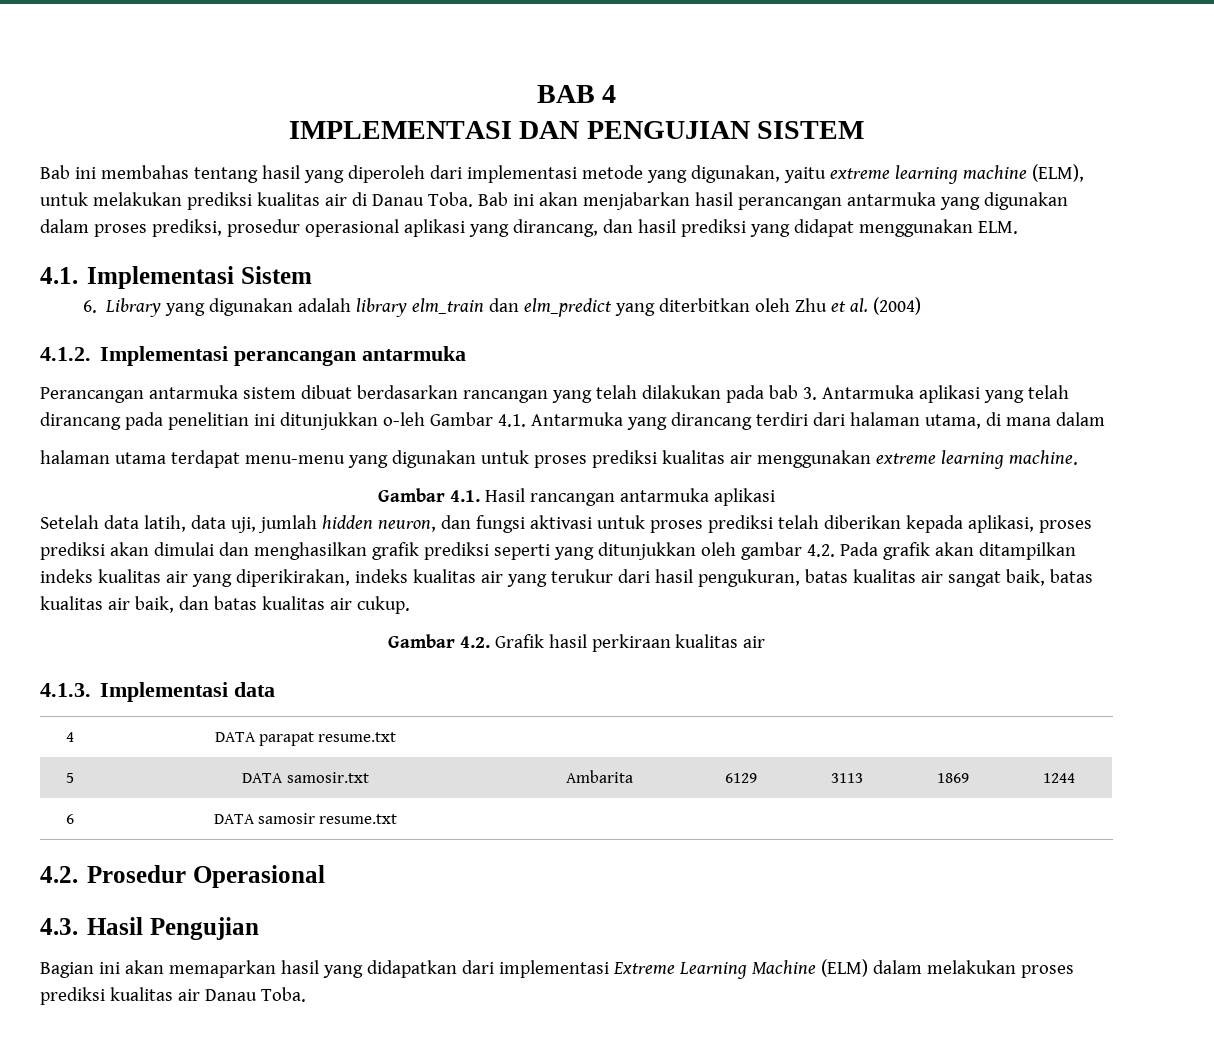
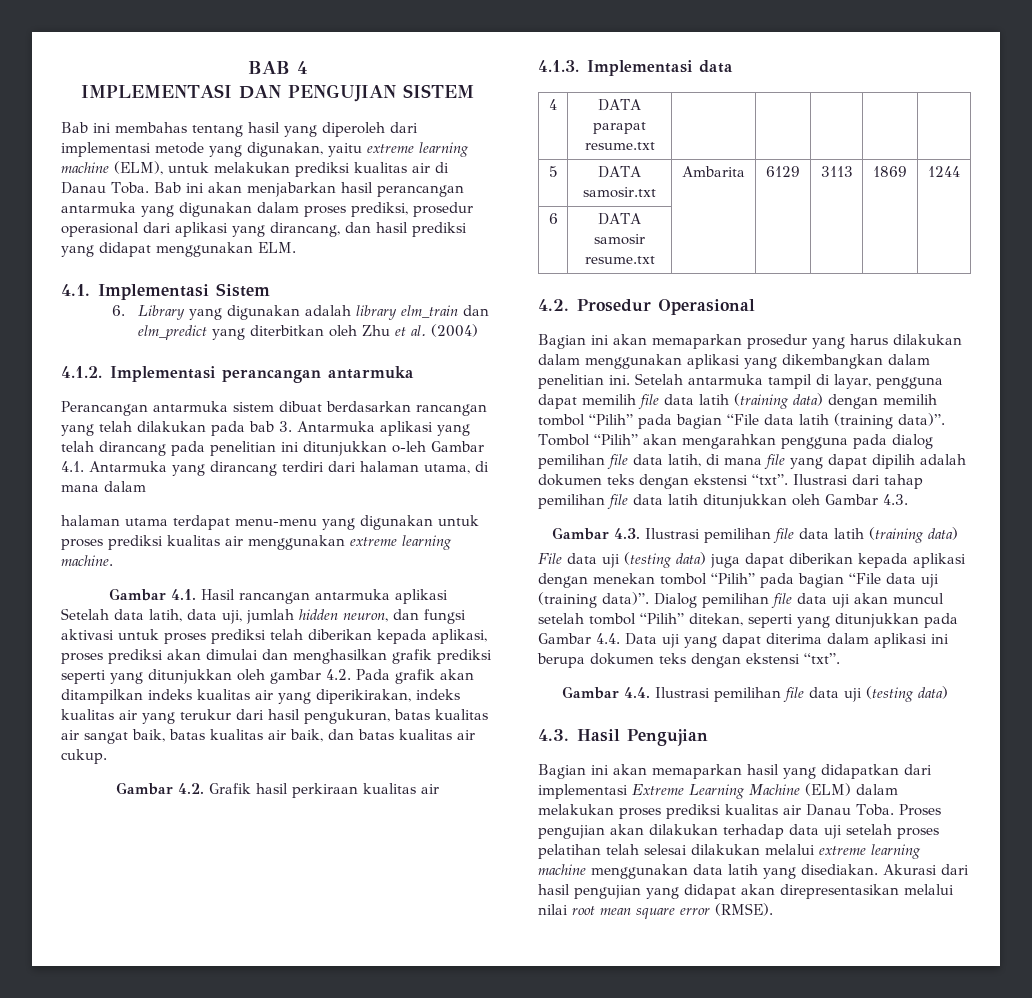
- Bab ini akan menjabarkan hasil perancangan antarmuka yang digunakan dalam proses prediksi, prosedur operasional aplikasi yang dirancang, dan hasil prediksi yang didapat menggunakan ELM.
+ Bab ini akan menjabarkan hasil perancangan antarmuka yang digunakan dalam proses prediksi, prosedur operasional dari aplikasi yang dirancang, dan hasil prediksi yang didapat menggunakan ELM.
+ Bagian ini akan memaparkan prosedur yang harus dilakukan dalam menggunakan aplikasi yang dikembangkan dalam penelitian ini. Setelah antarmuka tampil di layar, pengguna dapat memilih file data latih (training data) dengan memilih tombol “Pilih” pada bagian “File data latih (training data)”. Tombol “Pilih” akan mengarahkan pengguna pada dialog pemilihan file data latih, di mana file yang dapat dipilih adalah dokumen teks dengan ekstensi “txt”. Ilustrasi dari tahap pemilihan file data latih ditunjukkan oleh Gambar 4.3.
+ Gambar 4.3. Ilustrasi pemilihan file data latih (training data)
+ File data uji (testing data) juga dapat diberikan kepada aplikasi dengan menekan tombol “Pilih” pada bagian “File data uji (training data)”. Dialog pemilihan file data uji akan muncul setelah tombol “Pilih” ditekan, seperti yang ditunjukkan pada Gambar 4.4. Data uji yang dapat diterima dalam aplikasi ini berupa dokumen teks dengan ekstensi “txt”.
+ Gambar 4.4. Ilustrasi pemilihan file data uji (testing data)
+ Proses pengujian akan dilakukan terhadap data uji setelah proses pelatihan telah selesai dilakukan melalui extreme learning machine menggunakan data latih yang disediakan. Akurasi dari hasil pengujian yang didapat akan direpresentasikan melalui nilai root mean square error (RMSE).

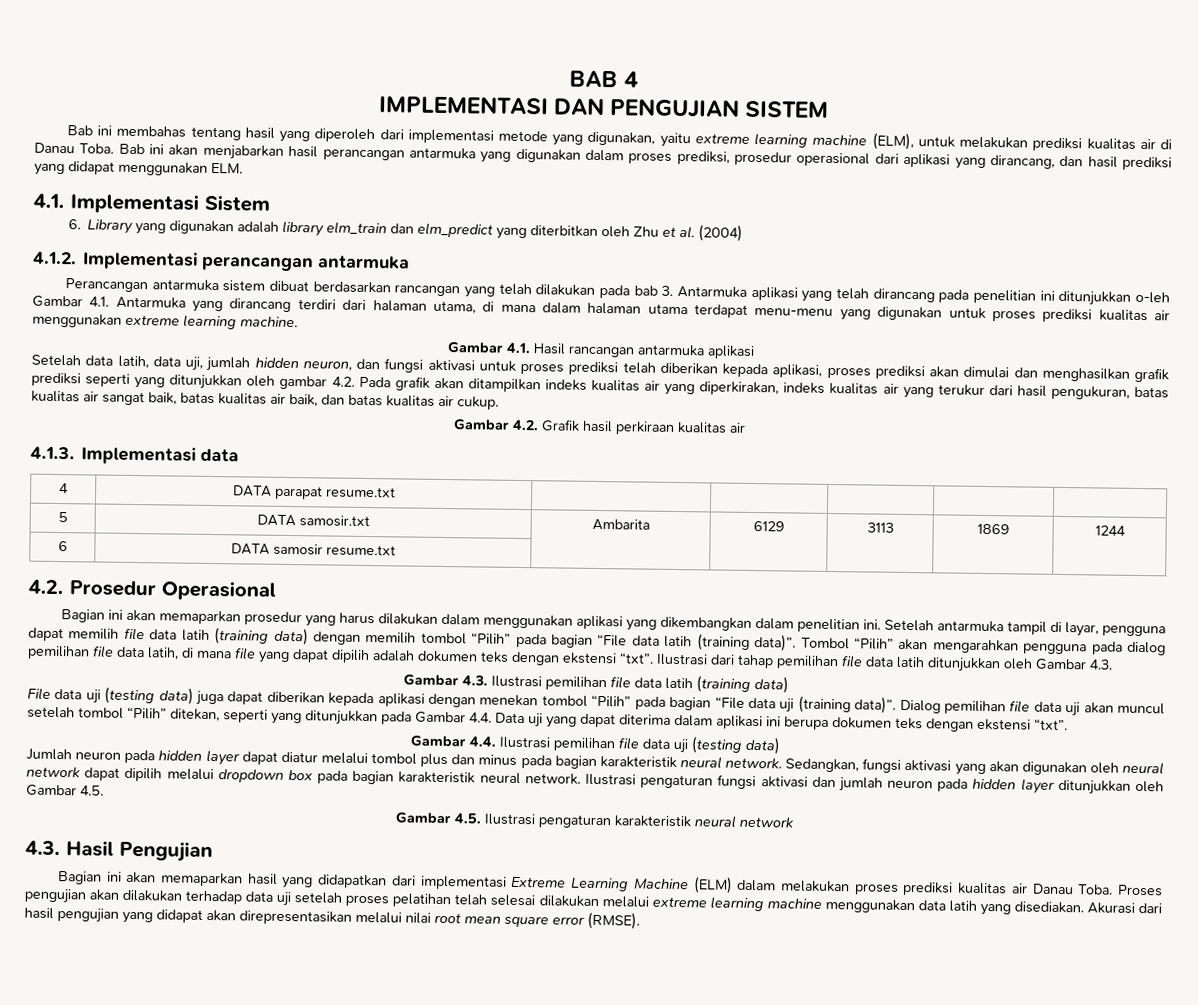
- Perancangan antarmuka sistem dibuat berdasarkan rancangan yang telah dilakukan pada bab 3. Antarmuka aplikasi yang telah dirancang pada penelitian ini ditunjukkan o-leh Gambar 4.1. Antarmuka yang dirancang terdiri dari halaman utama, di mana dalam
- halaman utama terdapat menu-menu yang digunakan untuk proses prediksi kualitas air menggunakan extreme learning machine.
+ Perancangan antarmuka sistem dibuat berdasarkan rancangan yang telah dilakukan pada bab 3. Antarmuka aplikasi yang telah dirancang pada penelitian ini ditunjukkan o-leh Gambar 4.1. Antarmuka yang dirancang terdiri dari halaman utama, di mana dalam halaman utama terdapat menu-menu yang digunakan untuk proses prediksi kualitas air menggunakan extreme learning machine.
- Setelah data latih, data uji, jumlah hidden neuron, dan fungsi aktivasi untuk proses prediksi telah diberikan kepada aplikasi, proses prediksi akan dimulai dan menghasilkan grafik prediksi seperti yang ditunjukkan oleh gambar 4.2. Pada grafik akan ditampilkan indeks kualitas air yang diperikirakan, indeks kualitas air yang terukur dari hasil pengukuran, batas kualitas air sangat baik, batas kualitas air baik, dan batas kualitas air cukup.
+ Setelah data latih, data uji, jumlah hidden neuron, dan fungsi aktivasi untuk proses prediksi telah diberikan kepada aplikasi, proses prediksi akan dimulai dan menghasilkan grafik prediksi seperti yang ditunjukkan oleh gambar 4.2. Pada grafik akan ditampilkan indeks kualitas air yang diperkirakan, indeks kualitas air yang terukur dari hasil pengukuran, batas kualitas air sangat baik, batas kualitas air baik, dan batas kualitas air cukup.
+ Jumlah neuron pada hidden layer dapat diatur melalui tombol plus dan minus pada bagian karakteristik neural network. Sedangkan, fungsi aktivasi yang akan digunakan oleh neural network dapat dipilih melalui dropdown box pada bagian karakteristik neural network. Ilustrasi pengaturan fungsi aktivasi dan jumlah neuron pada hidden layer ditunjukkan oleh Gambar 4.5.
+ Gambar 4.5. Ilustrasi pengaturan karakteristik neural network

